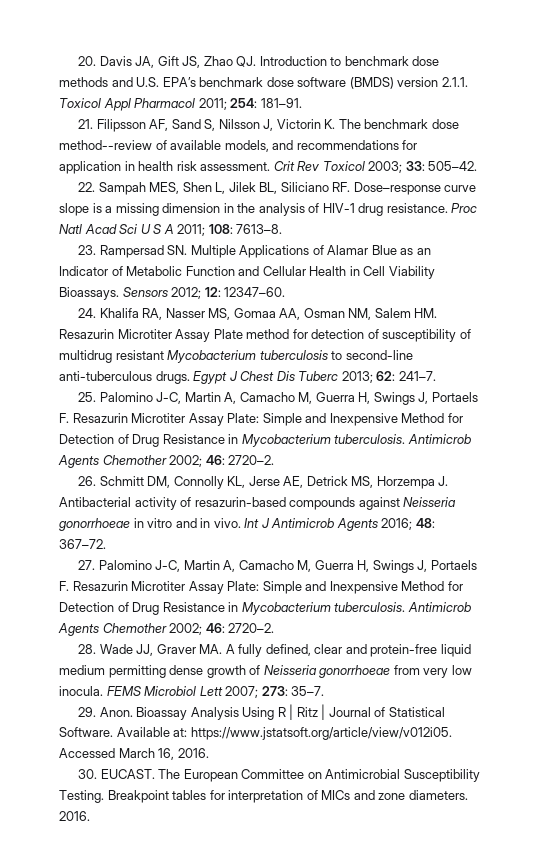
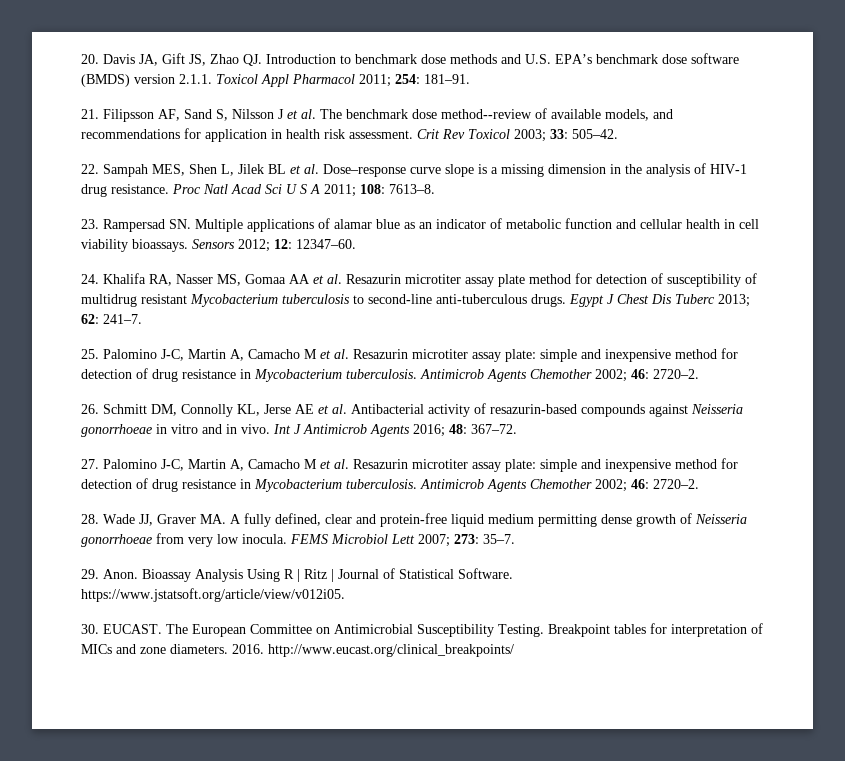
- 21. Filipsson AF, Sand S, Nilsson J, Victorin K. The benchmark dose method--review of available models, and recommendations for application in health risk assessment.
+ 21. Filipsson AF, Sand S, Nilsson J et al. The benchmark dose method--review of available models, and recommendations for application in health risk assessment.
- 22. Sampah MES, Shen L, Jilek BL, Siliciano RF. Dose–response curve slope is a missing dimension in the analysis of HIV-1 drug resistance.
+ 22. Sampah MES, Shen L, Jilek BL et al. Dose–response curve slope is a missing dimension in the analysis of HIV-1 drug resistance.
- 23. Rampersad SN. Multiple Applications of Alamar Blue as an Indicator of Metabolic Function and Cellular Health in Cell Viability Bioassays.
+ 23. Rampersad SN. Multiple applications of alamar blue as an indicator of metabolic function and cellular health in cell viability bioassays.
- 24. Khalifa RA, Nasser MS, Gomaa AA, Osman NM, Salem HM. Resazurin Microtiter Assay Plate method for detection of susceptibility of multidrug resistant Mycobacterium tuberculosis to second-line anti-tuberculous drugs.
+ 24. Khalifa RA, Nasser MS, Gomaa AA et al. Resazurin microtiter assay plate method for detection of susceptibility of multidrug resistant Mycobacterium tuberculosis to second-line anti-tuberculous drugs.
- 25. Palomino J-C, Martin A, Camacho M, Guerra H, Swings J, Portaels F. Resazurin Microtiter Assay Plate: Simple and Inexpensive Method for Detection of Drug Resistance in Mycobacterium tuberculosis.
+ 25. Palomino J-C, Martin A, Camacho M et al. Resazurin microtiter assay plate: simple and inexpensive method for detection of drug resistance in Mycobacterium tuberculosis.
- 26. Schmitt DM, Connolly KL, Jerse AE, Detrick MS, Horzempa J. Antibacterial activity of resazurin-based compounds against Neisseria gonorrhoeae in vitro and in vivo.
+ 26. Schmitt DM, Connolly KL, Jerse AE et al. Antibacterial activity of resazurin-based compounds against Neisseria gonorrhoeae in vitro and in vivo.
- 27. Palomino J-C, Martin A, Camacho M, Guerra H, Swings J, Portaels F. Resazurin Microtiter Assay Plate: Simple and Inexpensive Method for Detection of Drug Resistance in Mycobacterium tuberculosis.
+ 27. Palomino J-C, Martin A, Camacho M et al. Resazurin microtiter assay plate: simple and inexpensive method for detection of drug resistance in Mycobacterium tuberculosis.
- Bioassay Analysis Using R | Ritz | Journal of Statistical Software. Available at: https://www.jstatsoft.org/article/view/v012i05. Accessed March 16, 2016.
+ Bioassay Analysis Using R | Ritz | Journal of Statistical Software. https://www.jstatsoft.org/article/view/v012i05.
- Breakpoint tables for interpretation of MICs and zone diameters. 2016.
+ Breakpoint tables for interpretation of MICs and zone diameters. 2016. http://www.eucast.org/clinical_breakpoints/

